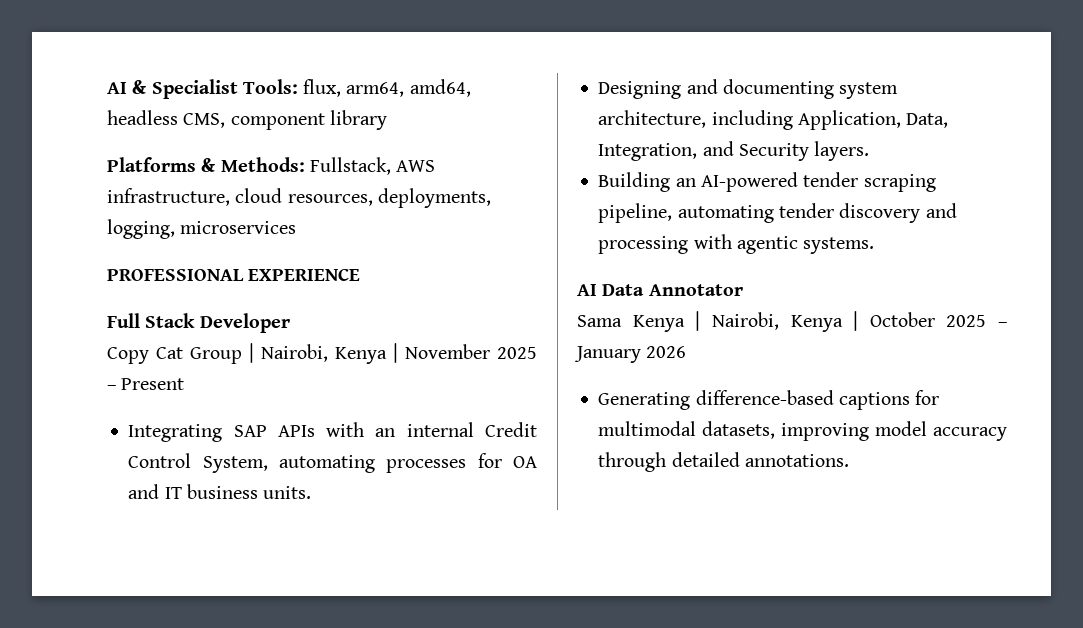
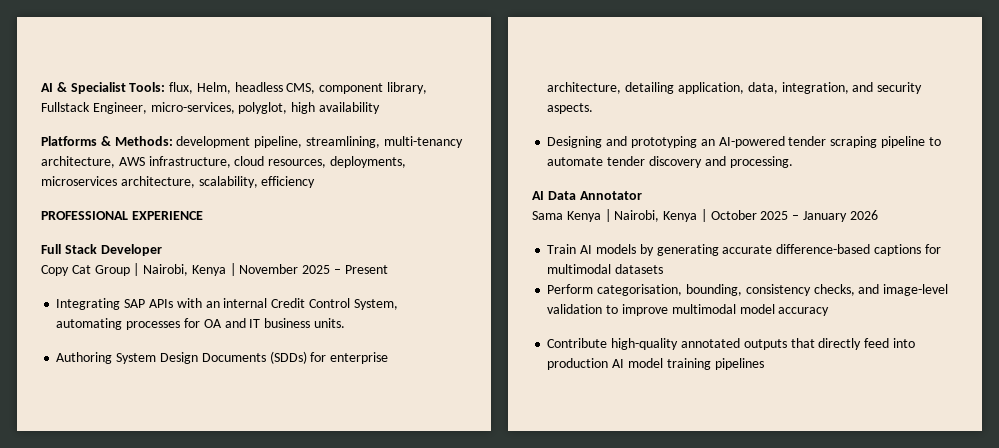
- AI & Specialist Tools: flux, arm64, amd64, headless CMS, component library
- Platforms & Methods: Fullstack, AWS infrastructure, cloud resources, deployments, logging, microservices
+ AI & Specialist Tools: flux, Helm, headless CMS, component library, Fullstack Engineer, micro-services, polyglot, high availability
+ Platforms & Methods: development pipeline, streamlining, multi-tenancy architecture, AWS infrastructure, cloud resources, deployments, microservices architecture, scalability, efficiency
- Designing and documenting system architecture, including Application, Data, Integration, and Security layers.
- Building an AI-powered tender scraping pipeline, automating tender discovery and processing with agentic systems.
+ Authoring System Design Documents (SDDs) for enterprise architecture, detailing application, data, integration, and security aspects.
+ Designing and prototyping an AI-powered tender scraping pipeline to automate tender discovery and processing.
- Generating difference-based captions for multimodal datasets, improving model accuracy through detailed annotations.
+ Train AI models by generating accurate difference-based captions for multimodal datasets
+ Perform categorisation, bounding, consistency checks, and image-level validation to improve multimodal model accuracy
+ Contribute high-quality annotated outputs that directly feed into production AI model training pipelines

